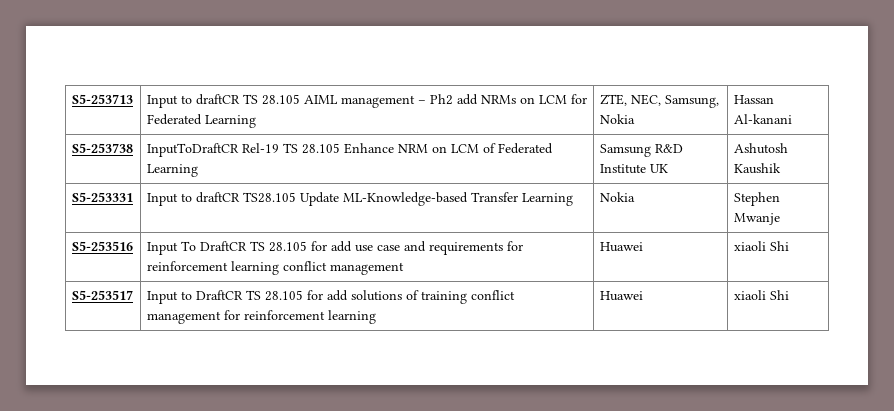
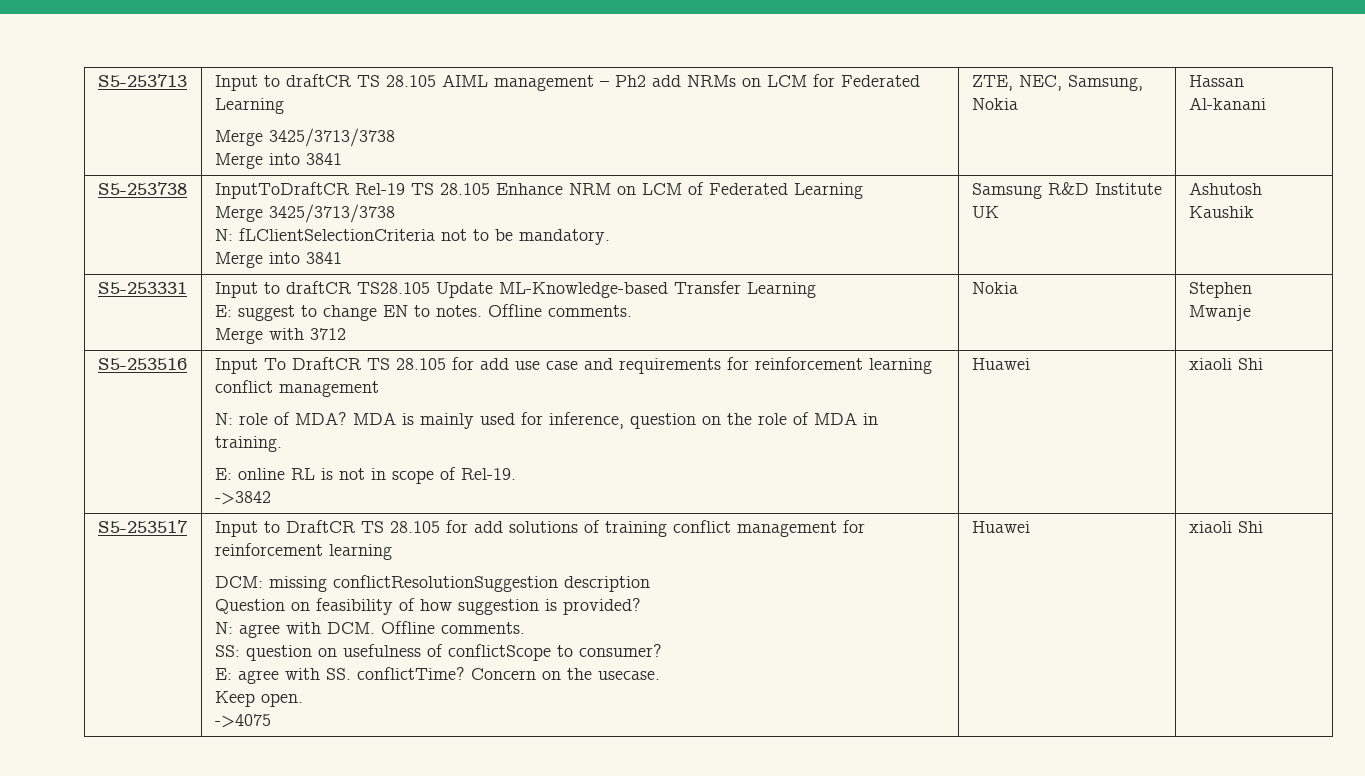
- S5-253713 | Input to draftCR TS 28.105 AIML management – Ph2 add NRMs on LCM for Federated Learning | ZTE, NEC, Samsung, Nokia | Hassan Al-kanani
+ S5-253713 | Input to draftCR TS 28.105 AIML management – Ph2 add NRMs on LCM for Federated Learning
+ Merge 3425/3713/3738
+ Merge into 3841 | ZTE, NEC, Samsung, Nokia | Hassan Al-kanani
- S5-253738 | InputToDraftCR Rel-19 TS 28.105 Enhance NRM on LCM of Federated Learning | Samsung R&D Institute UK | Ashutosh Kaushik
+ S5-253738 | InputToDraftCR Rel-19 TS 28.105 Enhance NRM on LCM of Federated Learning
+ Merge 3425/3713/3738
+ N: fLClientSelectionCriteria not to be mandatory.
+ Merge into 3841 | Samsung R&D Institute UK | Ashutosh Kaushik
- S5-253331 | Input to draftCR TS28.105 Update ML-Knowledge-based Transfer Learning | Nokia | Stephen Mwanje
+ S5-253331 | Input to draftCR TS28.105 Update ML-Knowledge-based Transfer Learning
+ E: suggest to change EN to notes. Offline comments.
+ Merge with 3712 | Nokia | Stephen Mwanje
+ N: role of MDA? MDA is mainly used for inference, question on the role of MDA in training.
+ E: online RL is not in scope of Rel-19.
+ ->3842
+ DCM: missing conflictResolutionSuggestion description
+ Question on feasibility of how suggestion is provided?
+ N: agree with DCM. Offline comments.
+ SS: question on usefulness of conflictScope to consumer?
+ E: agree with SS. conflictTime? Concern on the usecase.
+ Keep open.
+ ->4075

